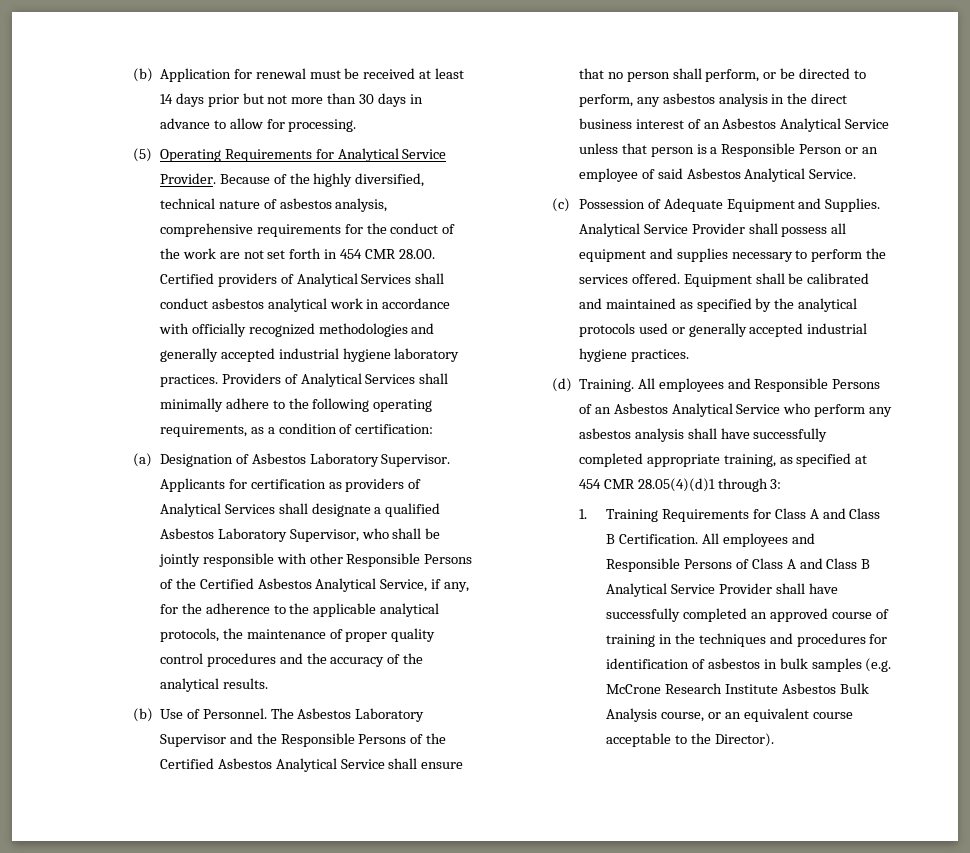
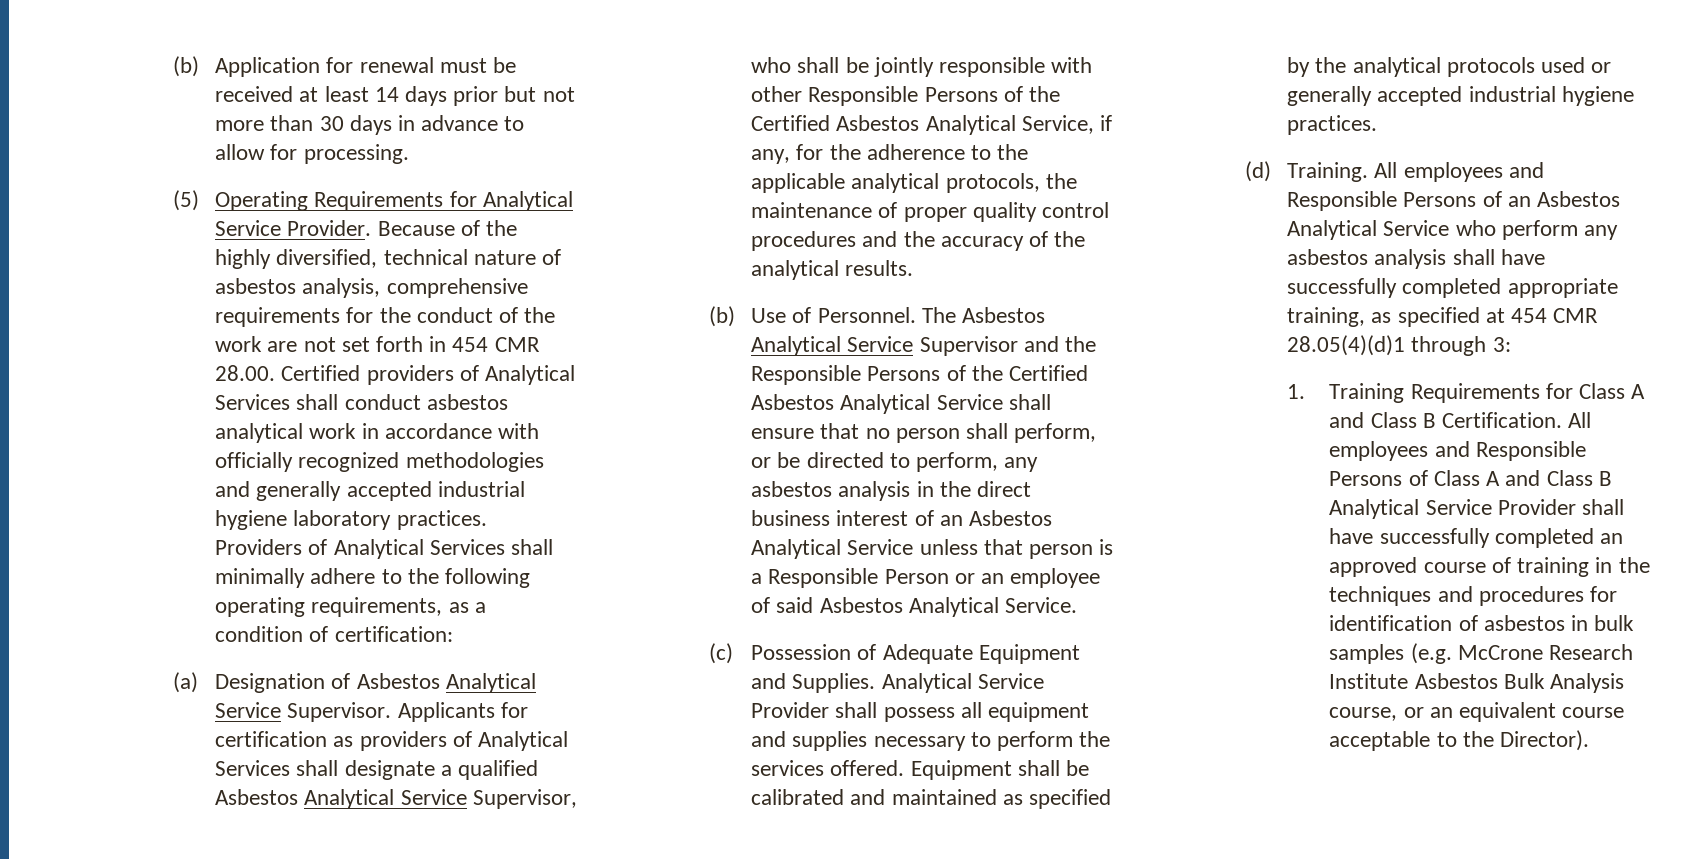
- (a) Designation of Asbestos Laboratory Supervisor.
+ (a) Designation of Asbestos Analytical Service Supervisor.
- Applicants for certification as providers of Analytical Services shall designate a qualified Asbestos Laboratory Supervisor, who shall be jointly responsible with other Responsible Persons of the Certified Asbestos Analytical Service, if any, for the adherence to the applicable analytical protocols, the maintenance of proper quality control procedures and the accuracy of the analytical results.
+ Applicants for certification as providers of Analytical Services shall designate a qualified Asbestos Analytical Service Supervisor, who shall be jointly responsible with other Responsible Persons of the Certified Asbestos Analytical Service, if any, for the adherence to the applicable analytical protocols, the maintenance of proper quality control procedures and the accuracy of the analytical results.
- The Asbestos Laboratory Supervisor and the Responsible Persons of the Certified Asbestos Analytical Service shall ensure that no person shall perform, or be directed to perform, any asbestos analysis in the direct business interest of an Asbestos Analytical Service unless that person is a Responsible Person or an employee of said Asbestos Analytical Service.
+ The Asbestos Analytical Service Supervisor and the Responsible Persons of the Certified Asbestos Analytical Service shall ensure that no person shall perform, or be directed to perform, any asbestos analysis in the direct business interest of an Asbestos Analytical Service unless that person is a Responsible Person or an employee of said Asbestos Analytical Service.

